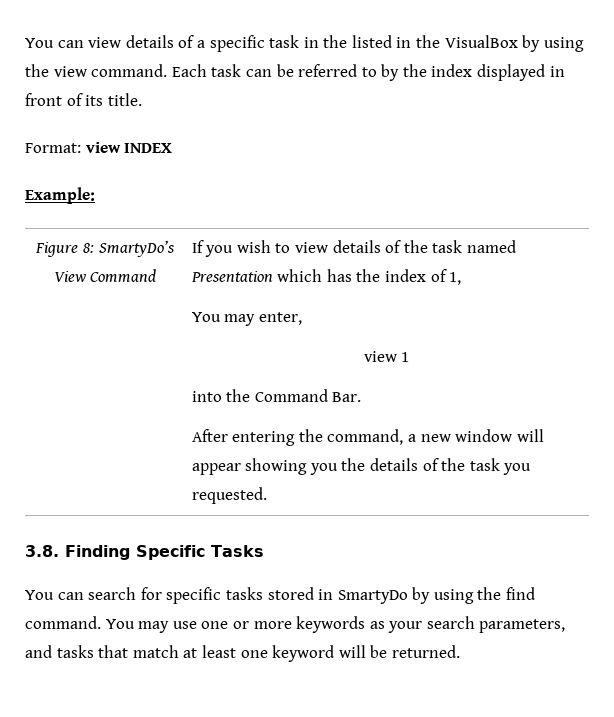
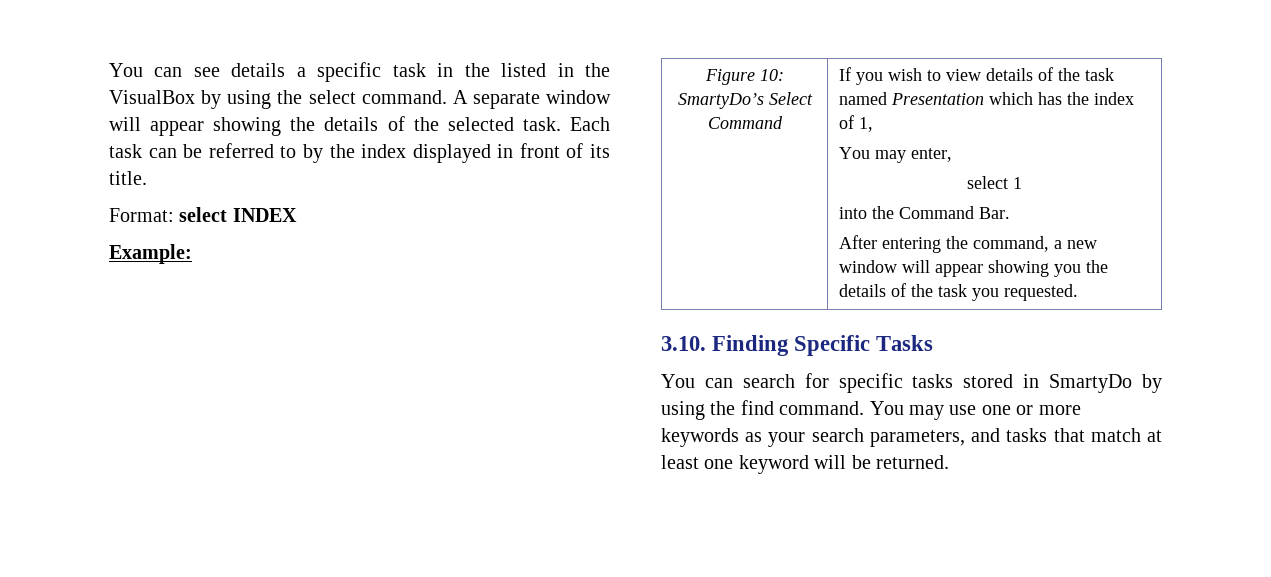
- You can view details of a specific task in the listed in the VisualBox by using the view command.
+ You can see details a specific task in the listed in the VisualBox by using the select command. A separate window will appear showing the details of the selected task.
- Format: view INDEX
+ Format: select INDEX
- Figure 8: SmartyDo’s View Command
+ Figure 10: SmartyDo’s Select Command
- view 1
+ select 1
- 3.8. Finding Specific Tasks
+ 3.10. Finding Specific Tasks

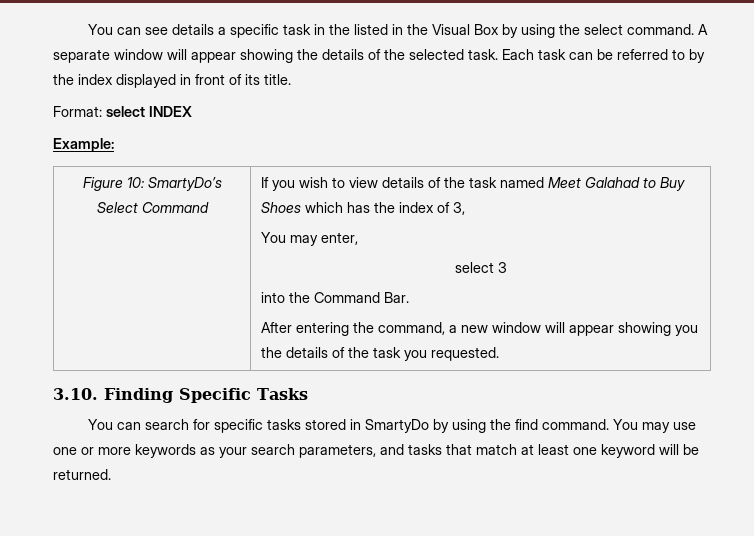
- You can see details a specific task in the listed in the VisualBox by using the select command.
+ You can see details a specific task in the listed in the Visual Box by using the select command.
- If you wish to view details of the task named Presentation which has the index of 1,
+ If you wish to view details of the task named Meet Galahad to Buy Shoes which has the index of 3,
- select 1
+ select 3

